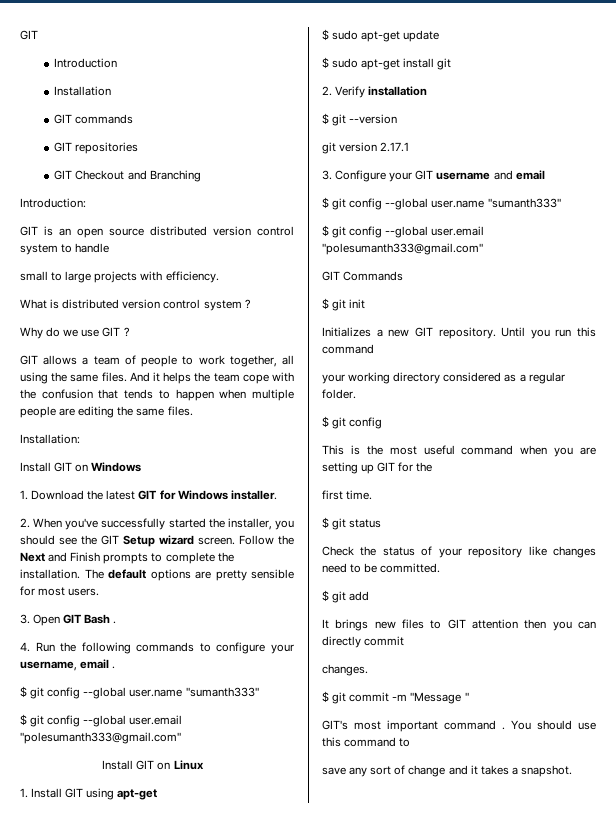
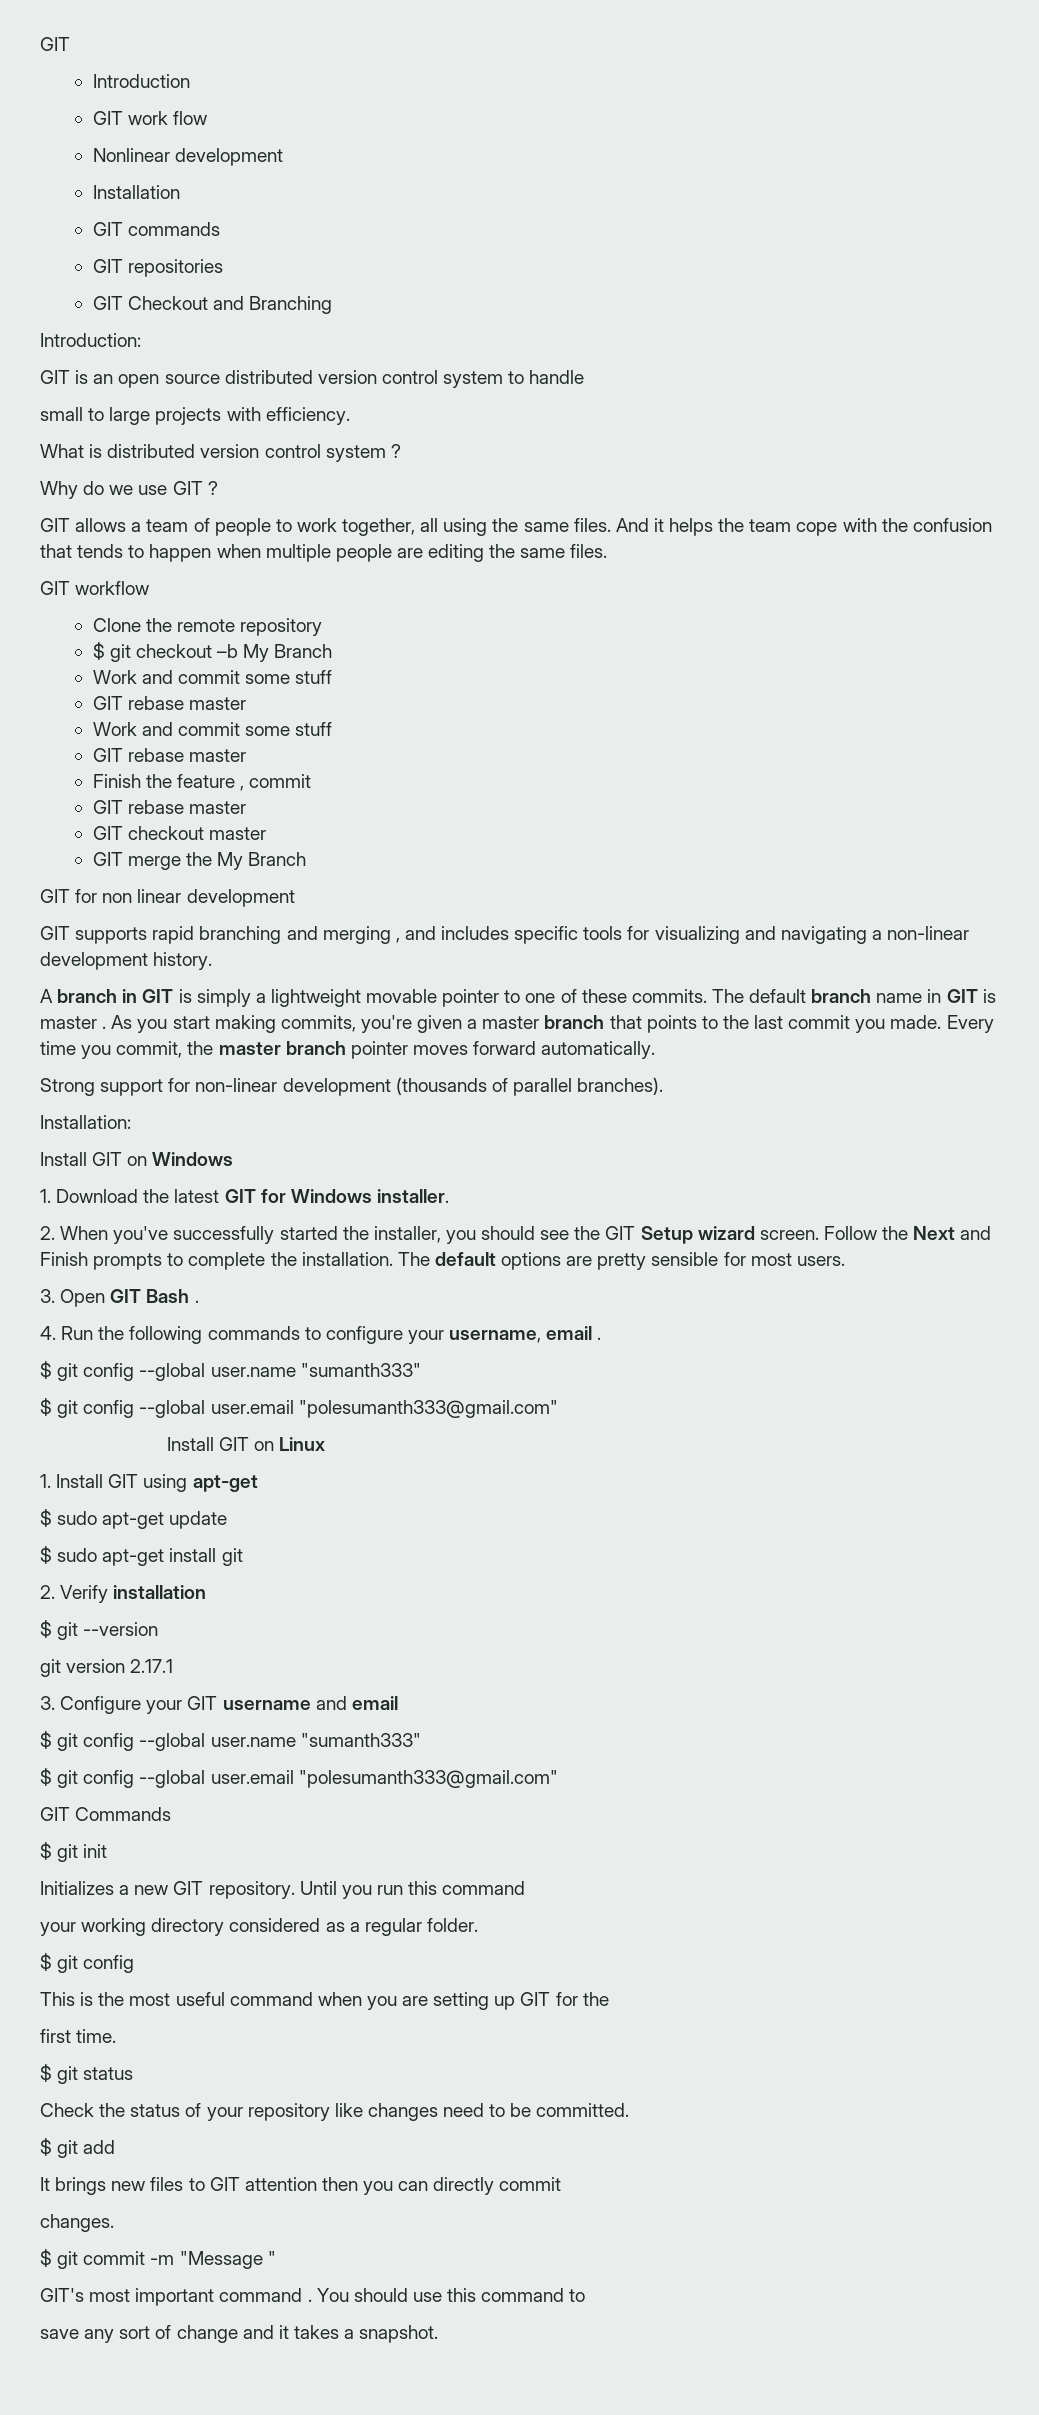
+ GIT work flow
+ Nonlinear development
+ GIT workflow
+ Clone the remote repository
+ $ git checkout –b My Branch
+ Work and commit some stuff
+ GIT rebase master
+ Work and commit some stuff
+ GIT rebase master
+ Finish the feature , commit
+ GIT rebase master
+ GIT checkout master
+ GIT merge the My Branch
+ GIT for non linear development
+ GIT supports rapid branching and merging , and includes specific tools for visualizing and navigating a non-linear development history.
+ A branch in GIT is simply a lightweight movable pointer to one of these commits. The default branch name in GIT is master . As you start making commits, you're given a master branch that points to the last commit you made. Every time you commit, the master branch pointer moves forward automatically.
+ Strong support for non-linear development (thousands of parallel branches).

